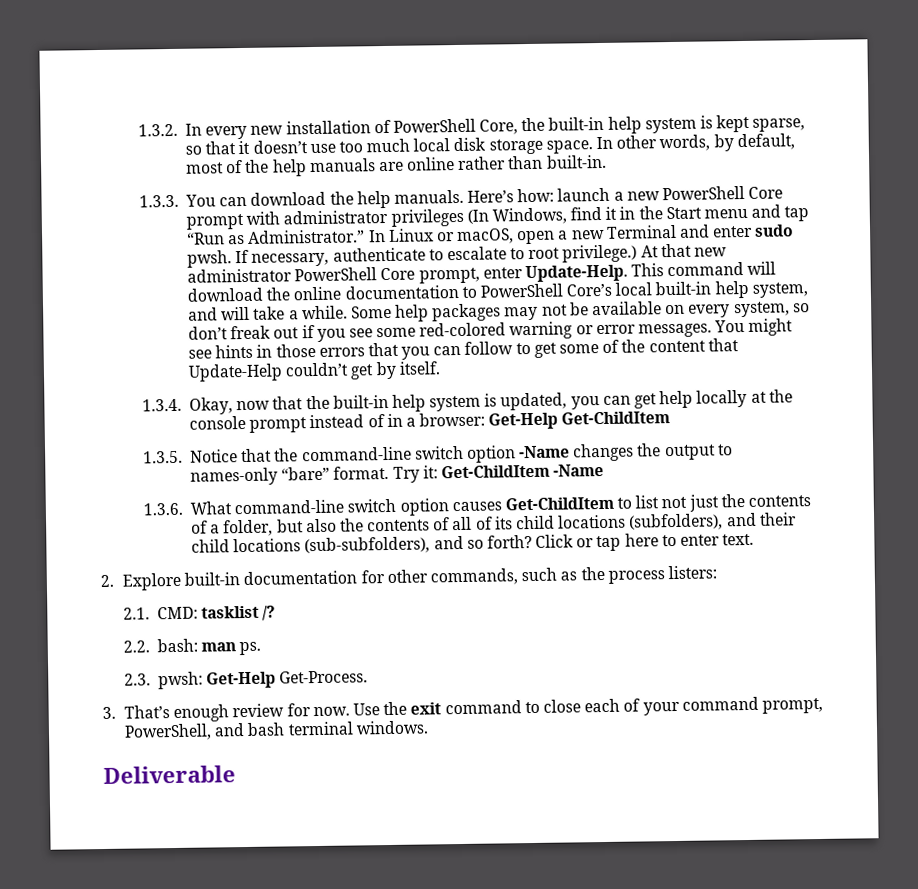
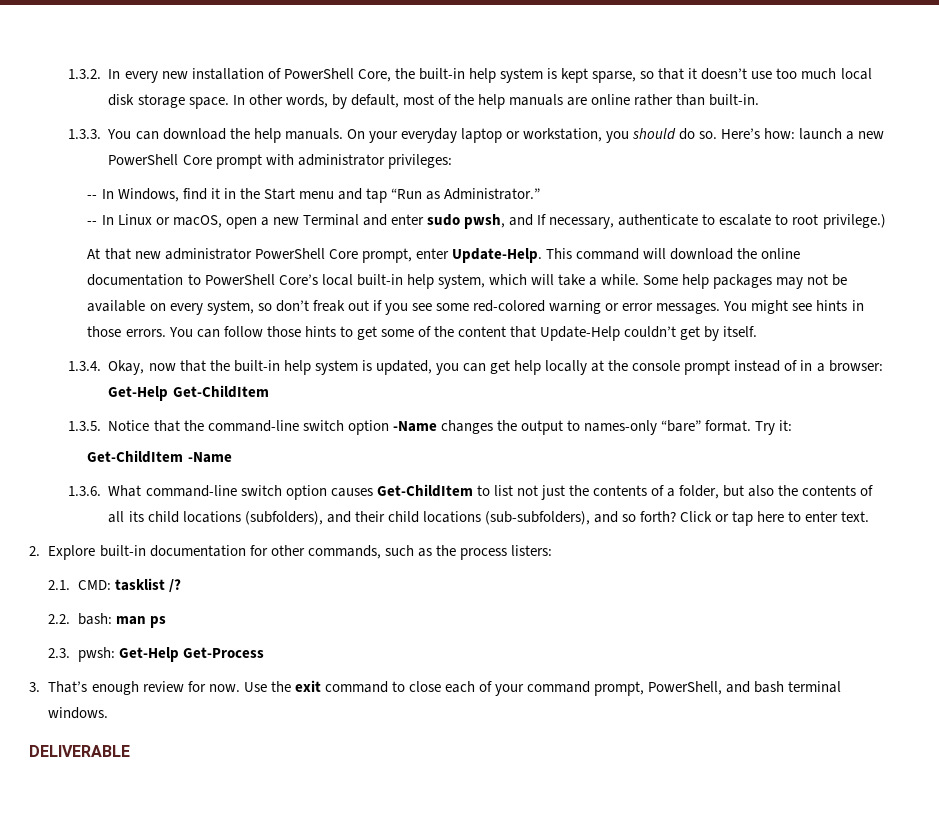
+ On your everyday laptop or workstation, you should do so.
- Here’s how: launch a new PowerShell Core prompt with administrator privileges (In Windows, find it in the Start menu and tap “Run as Administrator.” In Linux or macOS, open a new Terminal and enter sudo pwsh. If necessary, authenticate to escalate to root privilege.) At that new administrator PowerShell Core prompt, enter Update-Help.
+ Here’s how: launch a new PowerShell Core prompt with administrator privileges:
+ -- In Windows, find it in the Start menu and tap “Run as Administrator.”
+ -- In Linux or macOS, open a new Terminal and enter sudo pwsh, and If necessary, authenticate to escalate to root privilege.)
+ At that new administrator PowerShell Core prompt, enter Update-Help.
- This command will download the online documentation to PowerShell Core’s local built-in help system, and will take a while.
+ This command will download the online documentation to PowerShell Core’s local built-in help system, which will take a while.
- You might see hints in those errors that you can follow to get some of the content that Update-Help couldn’t get by itself.
+ You might see hints in those errors. You can follow those hints to get some of the content that Update-Help couldn’t get by itself.
- Try it: Get-ChildItem -Name
+ Try it:
+ Get-ChildItem -Name
- 1.3.6. What command-line switch option causes Get-ChildItem to list not just the contents of a folder, but also the contents of all of its child locations (subfolders), and their child locations (sub-subfolders), and so forth?
+ 1.3.6. What command-line switch option causes Get-ChildItem to list not just the contents of a folder, but also the contents of all its child locations (subfolders), and their child locations (sub-subfolders), and so forth?
- 2.2. bash: man ps.
+ 2.2. bash: man ps
- 2.3. pwsh: Get-Help Get-Process.
+ 2.3. pwsh: Get-Help Get-Process
- Deliverable
+ DELIVERABLE

